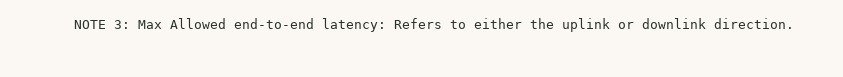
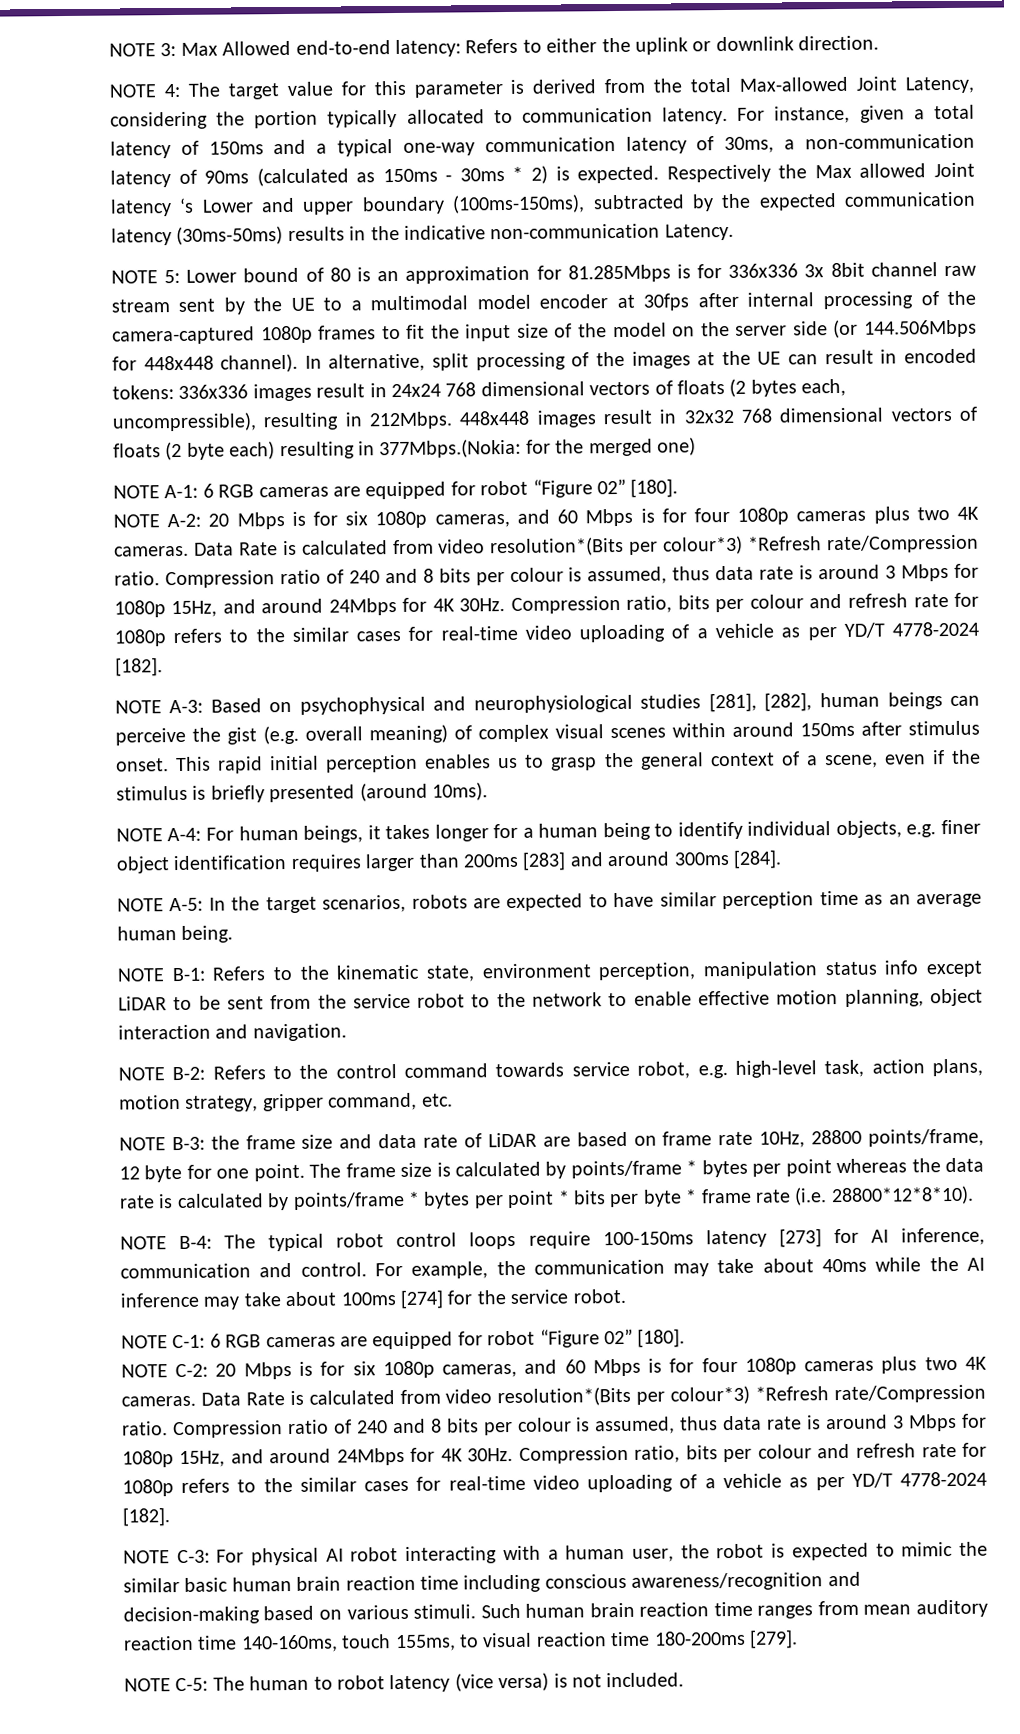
+ NOTE 4: The target value for this parameter is derived from the total Max-allowed Joint Latency, considering the portion typically allocated to communication latency. For instance, given a total latency of 150ms and a typical one-way communication latency of 30ms, a non-communication latency of 90ms (calculated as 150ms - 30ms * 2) is expected. Respectively the Max allowed Joint latency ‘s Lower and upper boundary (100ms-150ms), subtracted by the expected communication latency (30ms-50ms) results in the indicative non-communication Latency.
+ NOTE 5: Lower bound of 80 is an approximation for 81.285Mbps is for 336x336 3x 8bit channel raw stream sent by the UE to a multimodal model encoder at 30fps after internal processing of the camera-captured 1080p frames to fit the input size of the model on the server side (or 144.506Mbps for 448x448 channel). In alternative, split processing of the images at the UE can result in encoded tokens: 336x336 images result in 24x24 768 dimensional vectors of floats (2 bytes each, uncompressible), resulting in 212Mbps. 448x448 images result in 32x32 768 dimensional vectors of floats (2 byte each) resulting in 377Mbps.(Nokia: for the merged one)
+ NOTE A-1: 6 RGB cameras are equipped for robot “Figure 02” [180].
+ NOTE A-2: 20 Mbps is for six 1080p cameras, and 60 Mbps is for four 1080p cameras plus two 4K cameras. Data Rate is calculated from video resolution*(Bits per colour*3) *Refresh rate/Compression ratio. Compression ratio of 240 and 8 bits per colour is assumed, thus data rate is around 3 Mbps for 1080p 15Hz, and around 24Mbps for 4K 30Hz. Compression ratio, bits per colour and refresh rate for 1080p refers to the similar cases for real-time video uploading of a vehicle as per YD/T 4778-2024 [182].
+ NOTE A-3: Based on psychophysical and neurophysiological studies [281], [282], human beings can perceive the gist (e.g. overall meaning) of complex visual scenes within around 150ms after stimulus onset. This rapid initial perception enables us to grasp the general context of a scene, even if the stimulus is briefly presented (around 10ms).
+ NOTE A-4: For human beings, it takes longer for a human being to identify individual objects, e.g. finer object identification requires larger than 200ms [283] and around 300ms [284].
+ NOTE A-5: In the target scenarios, robots are expected to have similar perception time as an average human being.
+ NOTE B-1: Refers to the kinematic state, environment perception, manipulation status info except LiDAR to be sent from the service robot to the network to enable effective motion planning, object interaction and navigation.
+ NOTE B-2: Refers to the control command towards service robot, e.g. high-level task, action plans, motion strategy, gripper command, etc.
+ NOTE B-3: the frame size and data rate of LiDAR are based on frame rate 10Hz, 28800 points/frame, 12 byte for one point. The frame size is calculated by points/frame * bytes per point whereas the data rate is calculated by points/frame * bytes per point * bits per byte * frame rate (i.e. 28800*12*8*10).
+ NOTE B-4: The typical robot control loops require 100-150ms latency [273] for AI inference, communication and control. For example, the communication may take about 40ms while the AI inference may take about 100ms [274] for the service robot.
+ NOTE C-1: 6 RGB cameras are equipped for robot “Figure 02” [180].
+ NOTE C-2: 20 Mbps is for six 1080p cameras, and 60 Mbps is for four 1080p cameras plus two 4K cameras. Data Rate is calculated from video resolution*(Bits per colour*3) *Refresh rate/Compression ratio. Compression ratio of 240 and 8 bits per colour is assumed, thus data rate is around 3 Mbps for 1080p 15Hz, and around 24Mbps for 4K 30Hz. Compression ratio, bits per colour and refresh rate for 1080p refers to the similar cases for real-time video uploading of a vehicle as per YD/T 4778-2024 [182].
+ NOTE C-3: For physical AI robot interacting with a human user, the robot is expected to mimic the similar basic human brain reaction time including conscious awareness/recognition and decision-making based on various stimuli. Such human brain reaction time ranges from mean auditory reaction time 140-160ms, touch 155ms, to visual reaction time 180-200ms [279].
+ NOTE C-5: The human to robot latency (vice versa) is not included.

